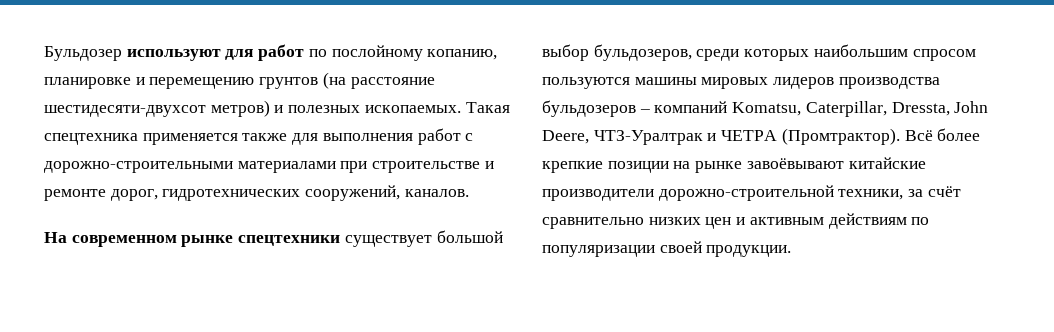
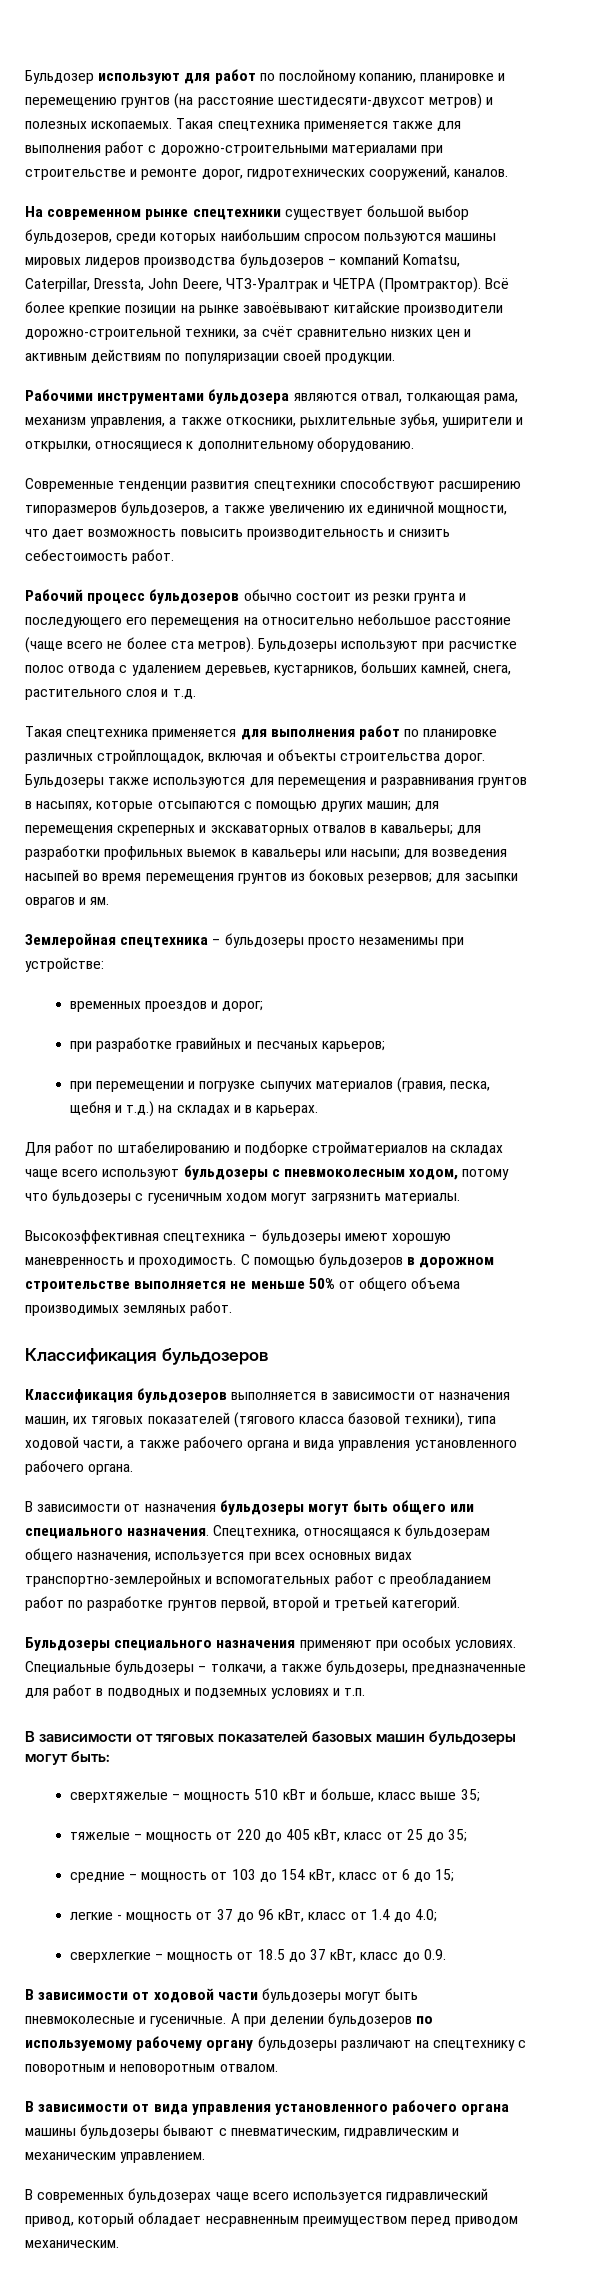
+ Рабочими инструментами бульдозера являются отвал, толкающая рама, механизм управления, а также откосники, рыхлительные зубья, уширители и открылки, относящиеся к дополнительному оборудованию.
+ Современные тенденции развития спецтехники способствуют расширению типоразмеров бульдозеров, а также увеличению их единичной мощности, что дает возможность повысить производительность и снизить себестоимость работ.
+ Рабочий процесс бульдозеров обычно состоит из резки грунта и последующего его перемещения на относительно небольшое расстояние (чаще всего не более ста метров). Бульдозеры используют при расчистке полос отвода с удалением деревьев, кустарников, больших камней, снега, растительного слоя и т.д.
+ Такая спецтехника применяется для выполнения работ по планировке различных стройплощадок, включая и объекты строительства дорог. Бульдозеры также используются для перемещения и разравнивания грунтов в насыпях, которые отсыпаются с помощью других машин; для перемещения скреперных и экскаваторных отвалов в кавальеры; для разработки профильных выемок в кавальеры или насыпи; для возведения насыпей во время перемещения грунтов из боковых резервов; для засыпки оврагов и ям.
+ Землеройная спецтехника – бульдозеры просто незаменимы при устройстве:
+ временных проездов и дорог;
+ при разработке гравийных и песчаных карьеров;
+ при перемещении и погрузке сыпучих материалов (гравия, песка, щебня и т.д.) на складах и в карьерах.
+ Для работ по штабелированию и подборке стройматериалов на складах чаще всего используют бульдозеры с пневмоколесным ходом, потому что бульдозеры с гусеничным ходом могут загрязнить материалы.
+ Высокоэффективная спецтехника – бульдозеры имеют хорошую маневренность и проходимость. С помощью бульдозеров в дорожном строительстве выполняется не меньше 50% от общего объема производимых земляных работ.
+ Классификация бульдозеров
+ Классификация бульдозеров выполняется в зависимости от назначения машин, их тяговых показателей (тягового класса базовой техники), типа ходовой части, а также рабочего органа и вида управления установленного рабочего органа.
+ В зависимости от назначения бульдозеры могут быть общего или специального назначения. Спецтехника, относящаяся к бульдозерам общего назначения, используется при всех основных видах транспортно-землеройных и вспомогательных работ с преобладанием работ по разработке грунтов первой, второй и третьей категорий.
+ Бульдозеры специального назначения применяют при особых условиях. Специальные бульдозеры – толкачи, а также бульдозеры, предназначенные для работ в подводных и подземных условиях и т.п.
+ В зависимости от тяговых показателей базовых машин бульдозеры могут быть:
+ сверхтяжелые – мощность 510 кВт и больше, класс выше 35;
+ тяжелые – мощность от 220 до 405 кВт, класс от 25 до 35;
+ средние – мощность от 103 до 154 кВт, класс от 6 до 15;
+ легкие - мощность от 37 до 96 кВт, класс от 1.4 до 4.0;
+ сверхлегкие – мощность от 18.5 до 37 кВт, класс до 0.9.
+ В зависимости от ходовой части бульдозеры могут быть пневмоколесные и гусеничные. А при делении бульдозеров по используемому рабочему органу бульдозеры различают на спецтехнику с поворотным и неповоротным отвалом.
+ В зависимости от вида управления установленного рабочего органа машины бульдозеры бывают с пневматическим, гидравлическим и механическим управлением.
+ В современных бульдозерах чаще всего используется гидравлический привод, который обладает несравненным преимуществом перед приводом механическим.

